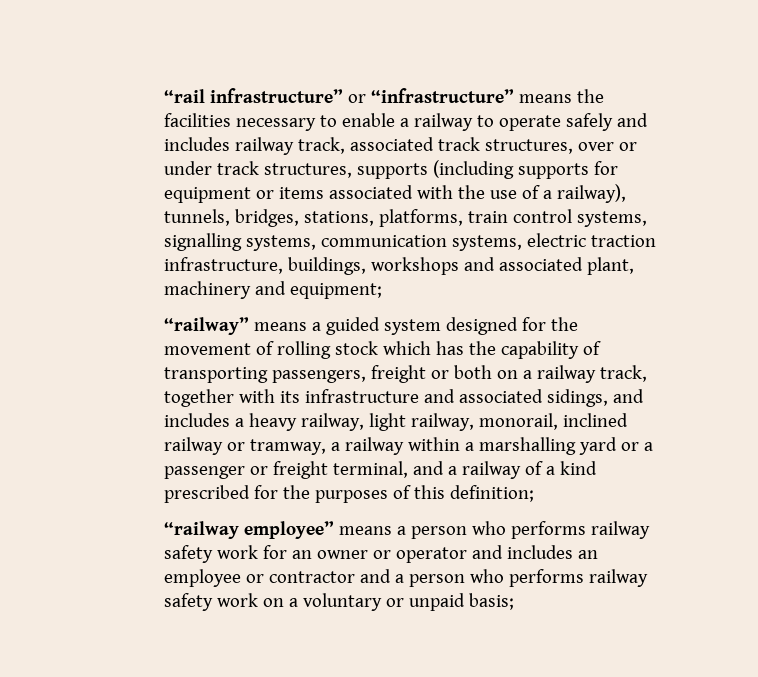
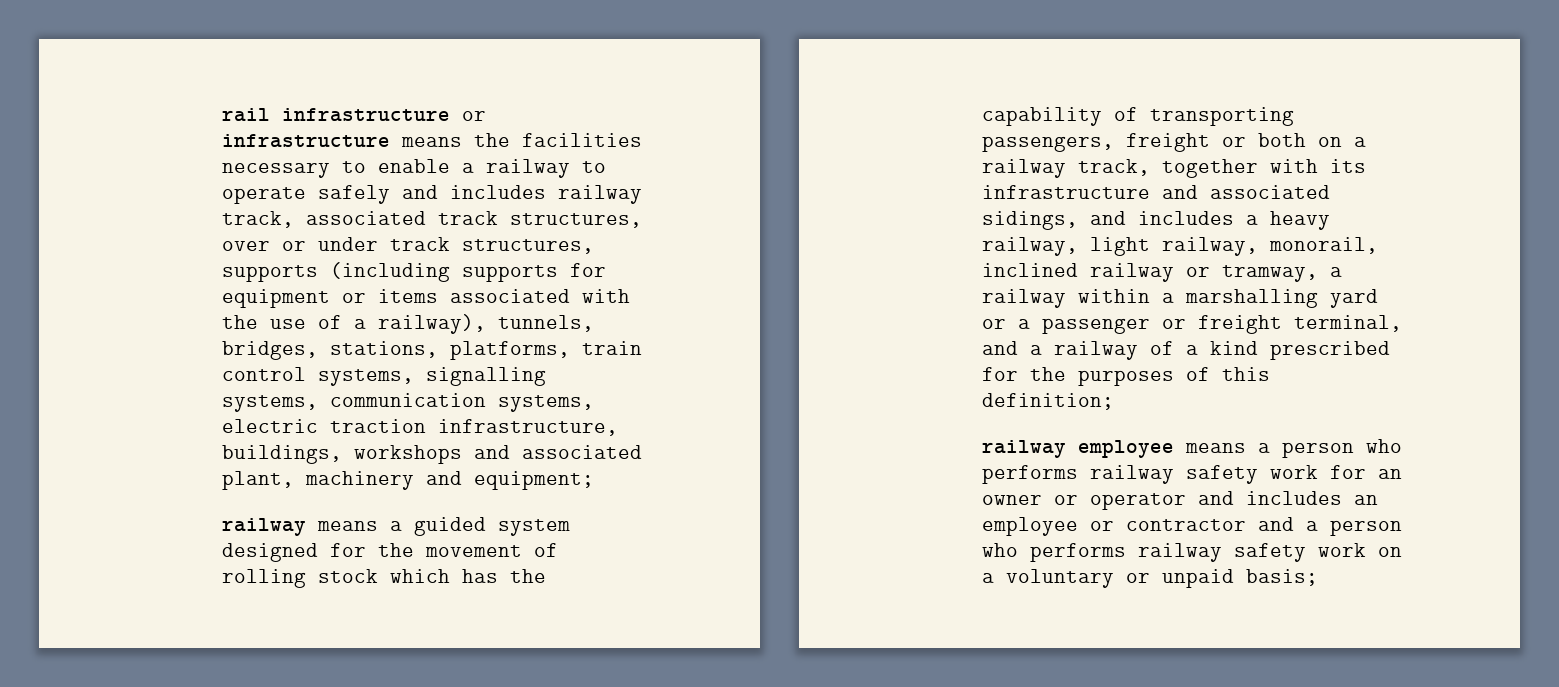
- “rail infrastructure” or “infrastructure” means the facilities necessary to enable a railway to operate safely and includes railway track, associated track structures, over or under track structures, supports (including supports for equipment or items associated with the use of a railway), tunnels, bridges, stations, platforms, train control systems, signalling systems, communication systems, electric traction infrastructure, buildings, workshops and associated plant, machinery and equipment;
+ rail infrastructure or infrastructure means the facilities necessary to enable a railway to operate safely and includes railway track, associated track structures, over or under track structures, supports (including supports for equipment or items associated with the use of a railway), tunnels, bridges, stations, platforms, train control systems, signalling systems, communication systems, electric traction infrastructure, buildings, workshops and associated plant, machinery and equipment;
- “railway” means a guided system designed for the movement of rolling stock which has the capability of transporting passengers, freight or both on a railway track, together with its infrastructure and associated sidings, and includes a heavy railway, light railway, monorail, inclined railway or tramway, a railway within a marshalling yard or a passenger or freight terminal, and a railway of a kind prescribed for the purposes of this definition;
+ railway means a guided system designed for the movement of rolling stock which has the capability of transporting passengers, freight or both on a railway track, together with its infrastructure and associated sidings, and includes a heavy railway, light railway, monorail, inclined railway or tramway, a railway within a marshalling yard or a passenger or freight terminal, and a railway of a kind prescribed for the purposes of this definition;
- “railway employee” means a person who performs railway safety work for an owner or operator and includes an employee or contractor and a person who performs railway safety work on a voluntary or unpaid basis;
+ railway employee means a person who performs railway safety work for an owner or operator and includes an employee or contractor and a person who performs railway safety work on a voluntary or unpaid basis;

